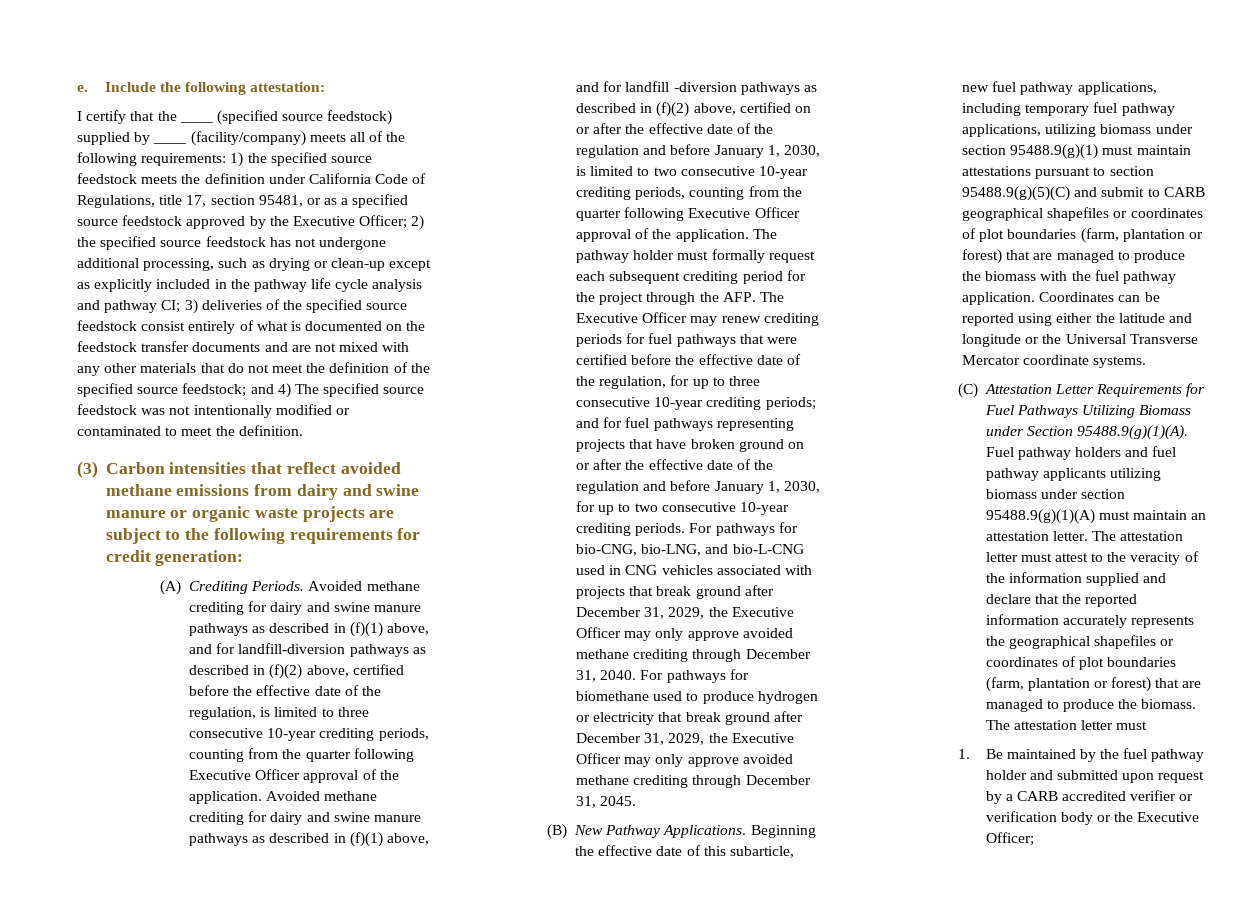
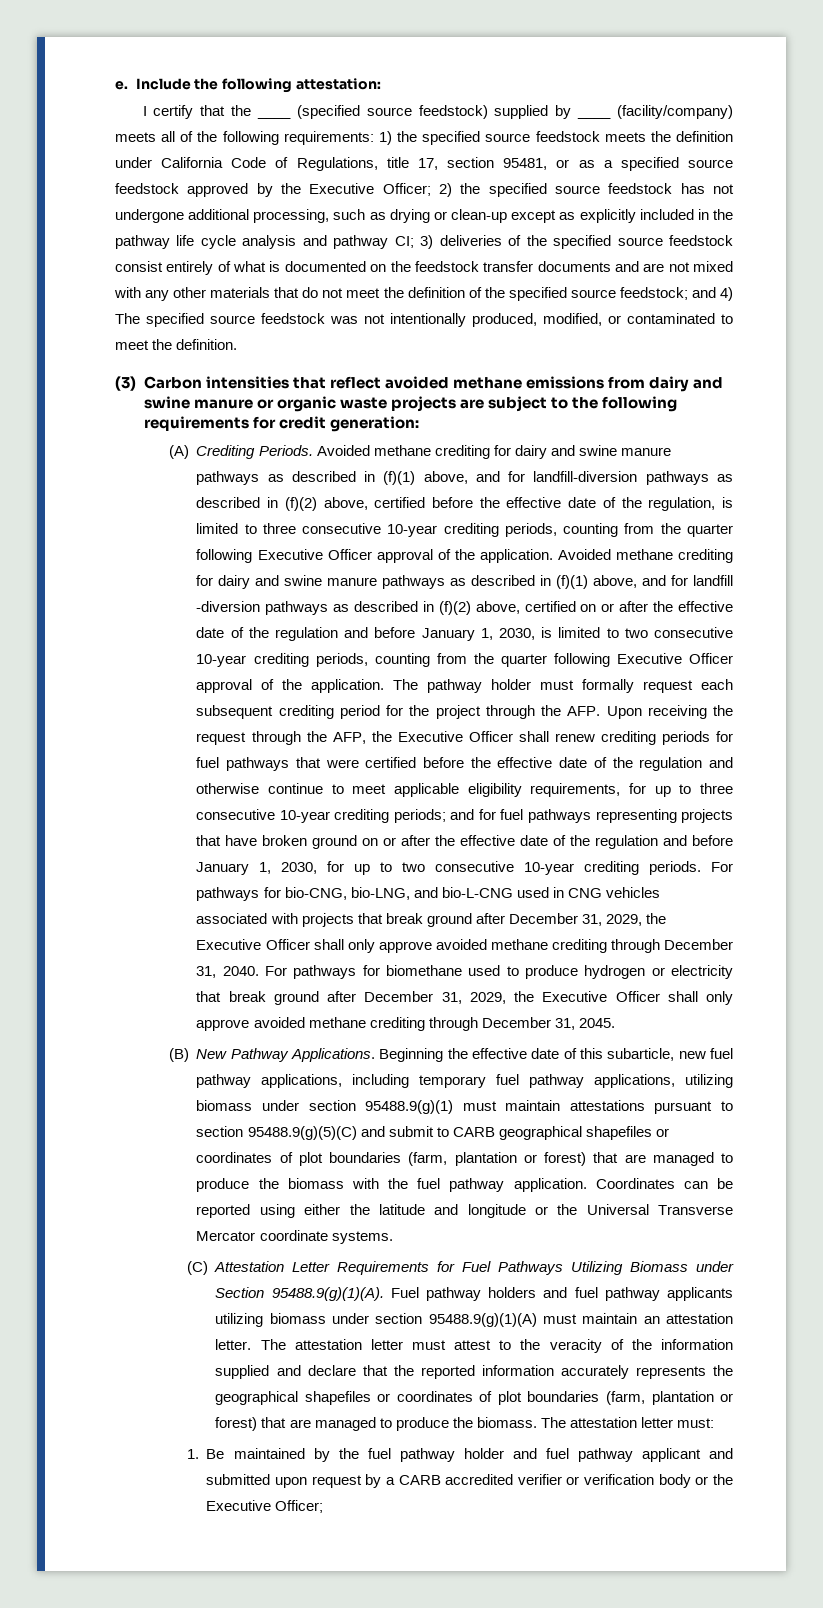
- and 4) The specified source feedstock was not intentionally modified or contaminated to meet the definition.
+ and 4) The specified source feedstock was not intentionally produced, modified, or contaminated to meet the definition.
- The pathway holder must formally request each subsequent crediting period for the project through the AFP. The Executive Officer may renew crediting periods for fuel pathways that were certified before the effective date of the regulation, for up to three consecutive 10-year crediting periods;
+ The pathway holder must formally request each subsequent crediting period for the project through the AFP. Upon receiving the request through the AFP, the Executive Officer shall renew crediting periods for fuel pathways that were certified before the effective date of the regulation and otherwise continue to meet applicable eligibility requirements, for up to three consecutive 10-year crediting periods;
- For pathways for bio-CNG, bio-LNG, and bio-L-CNG used in CNG vehicles associated with projects that break ground after December 31, 2029, the Executive Officer may only approve avoided methane crediting through December 31, 2040.
+ For pathways for bio-CNG, bio-LNG, and bio-L-CNG used in CNG vehicles associated with projects that break ground after December 31, 2029, the Executive Officer shall only approve avoided methane crediting through December 31, 2040.
- For pathways for biomethane used to produce hydrogen or electricity that break ground after December 31, 2029, the Executive Officer may only approve avoided methane crediting through December 31, 2045.
+ For pathways for biomethane used to produce hydrogen or electricity that break ground after December 31, 2029, the Executive Officer shall only approve avoided methane crediting through December 31, 2045.
- The attestation letter must attest to the veracity of the information supplied and declare that the reported information accurately represents the geographical shapefiles or coordinates of plot boundaries (farm, plantation or forest) that are managed to produce the biomass. The attestation letter must
+ The attestation letter must attest to the veracity of the information supplied and declare that the reported information accurately represents the geographical shapefiles or coordinates of plot boundaries (farm, plantation or forest) that are managed to produce the biomass. The attestation letter must:
- 1. Be maintained by the fuel pathway holder and submitted upon request by a CARB accredited verifier or verification body or the Executive Officer;
+ 1. Be maintained by the fuel pathway holder and fuel pathway applicant and submitted upon request by a CARB accredited verifier or verification body or the Executive Officer;

